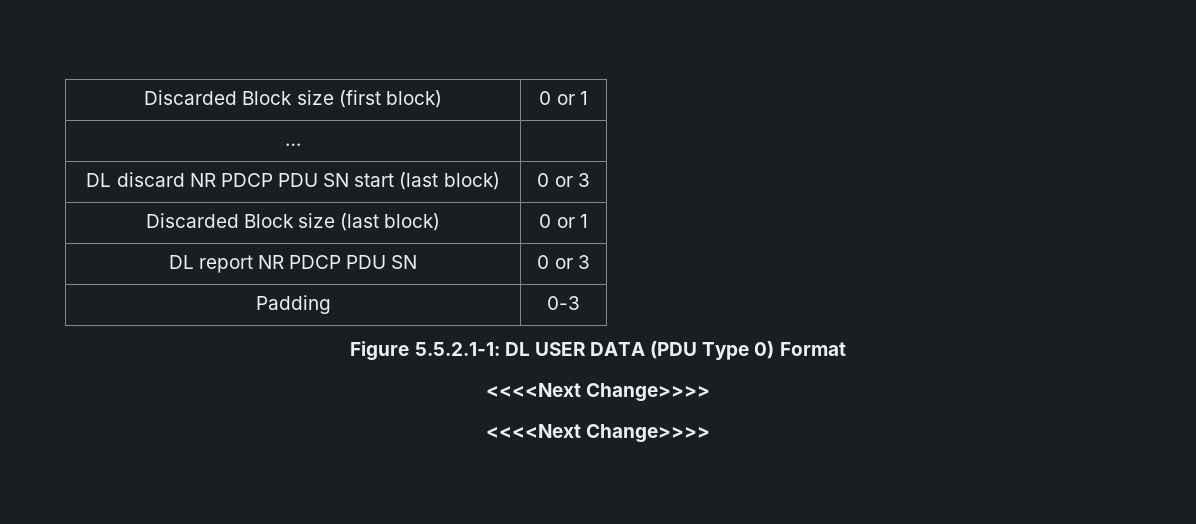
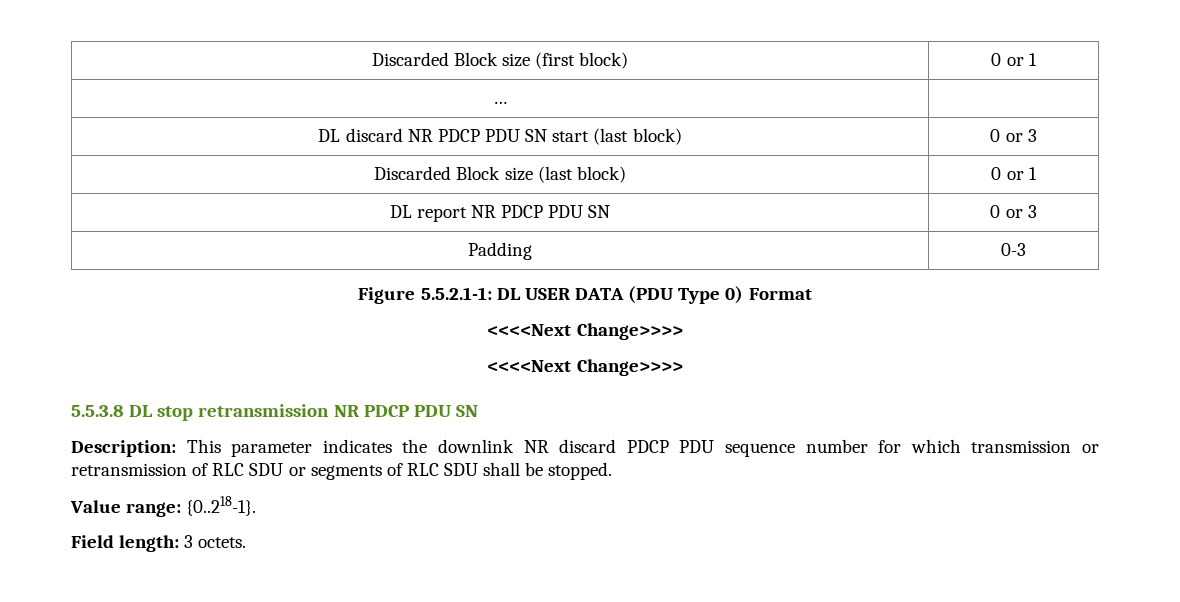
+ 5.5.3.8 DL stop retransmission NR PDCP PDU SN
+ Description: This parameter indicates the downlink NR discard PDCP PDU sequence number for which transmission or retransmission of RLC SDU or segments of RLC SDU shall be stopped.
+ Value range: {0..218-1}.
+ Field length: 3 octets.

